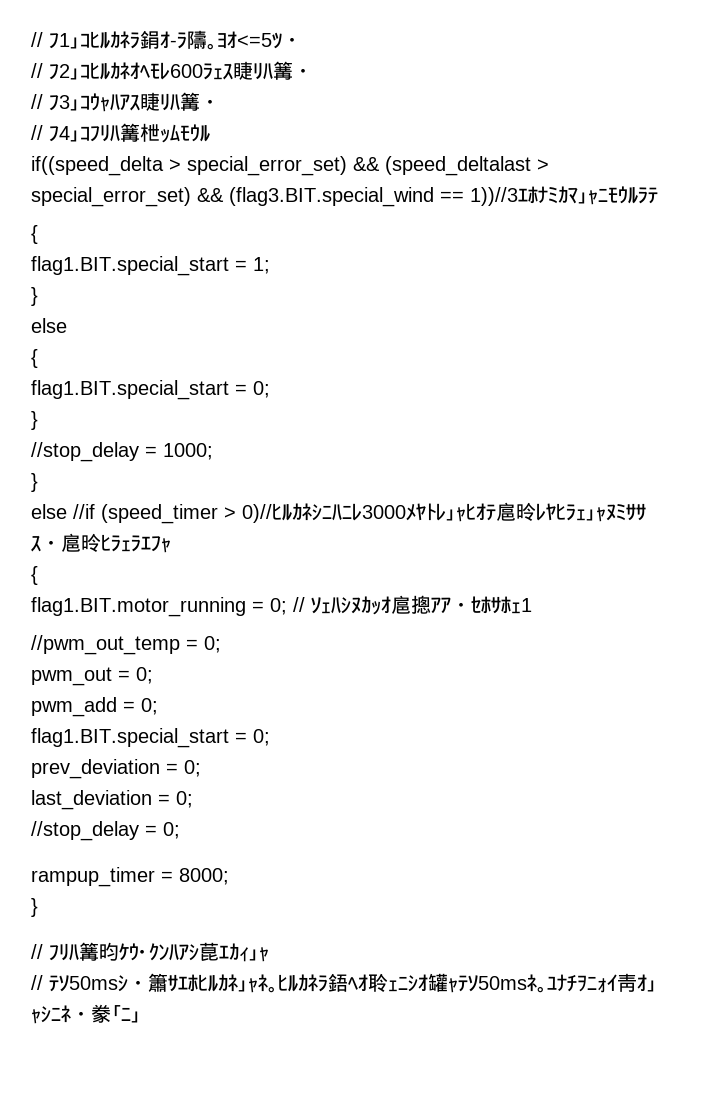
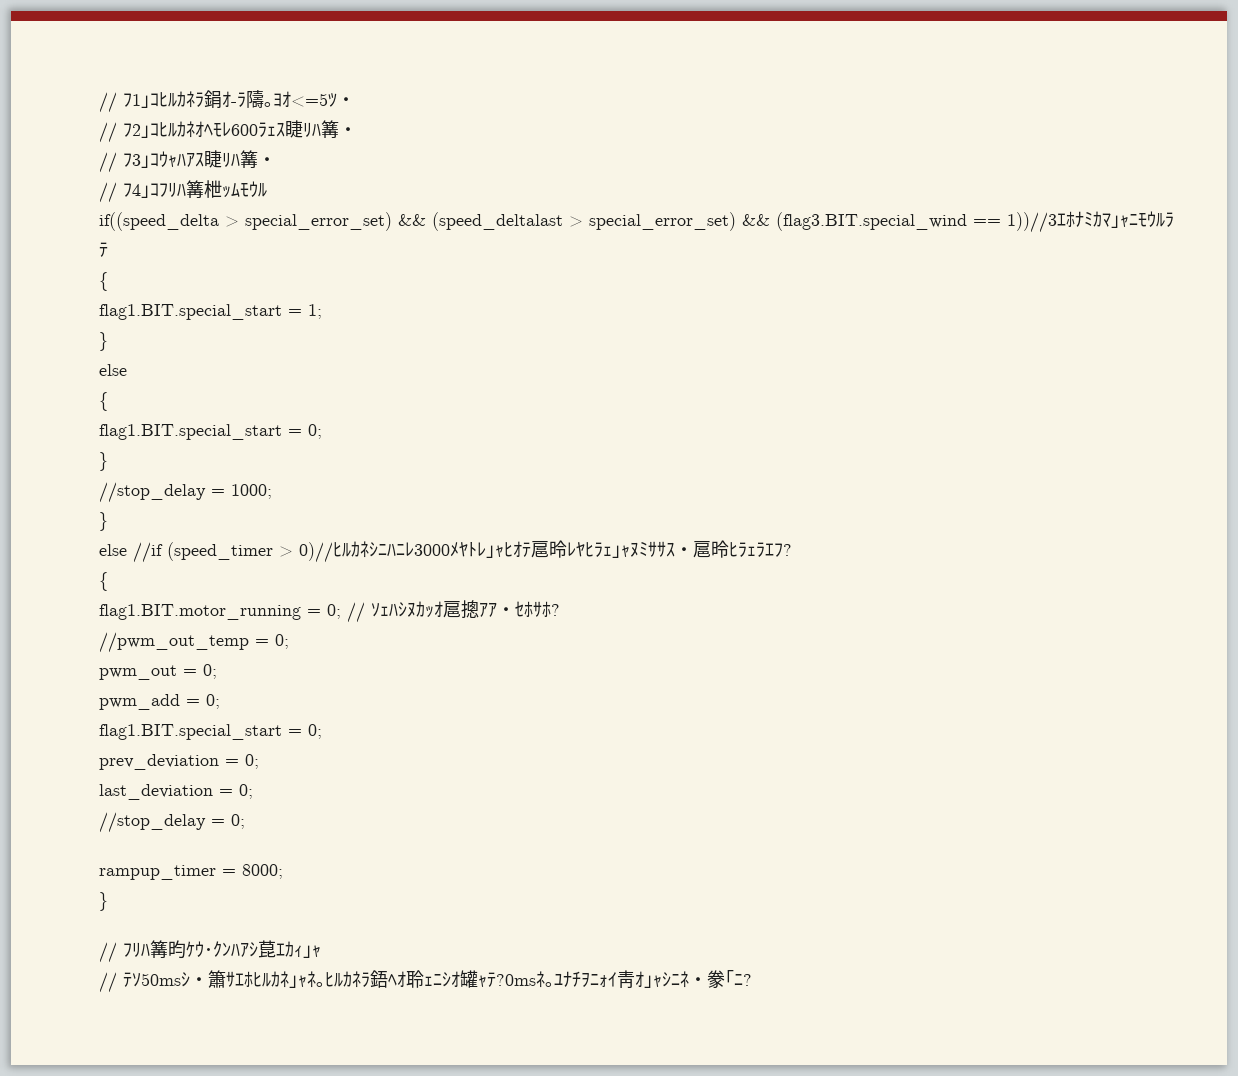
- else //if (speed_timer > 0)//ﾋﾙｶﾈｼﾆﾊﾆﾚ3000ﾒﾔﾄﾚ｣ｬﾋｵﾃ扈昤ﾚﾔﾋﾗｪ｣ｬﾇﾐｻｻｽ・扈昤ﾋﾗｪﾗｴﾌｬ
+ else //if (speed_timer > 0)//ﾋﾙｶﾈｼﾆﾊﾆﾚ3000ﾒﾔﾄﾚ｣ｬﾋｵﾃ扈昤ﾚﾔﾋﾗｪ｣ｬﾇﾐｻｻｽ・扈昤ﾋﾗｪﾗｴﾌ?
- flag1.BIT.motor_running = 0; // ｿｪﾊｼﾇｶｯｵ扈摠ｱｱ・ｾﾎｻﾎｪ1
+ flag1.BIT.motor_running = 0; // ｿｪﾊｼﾇｶｯｵ扈摠ｱｱ・ｾﾎｻﾎ?
- // ﾃｿ50msｼ・簫ｻｴﾎﾋﾙｶﾈ｣ｬﾈ｡ﾋﾙｶﾈﾗ鋙ﾍｵ聆ｪﾆｼｵ罐ｬﾃｿ50msﾈ｡ﾕﾅﾁｦﾆｫｲ靑ｵ｣ｬｼﾆﾈ・豢｢ﾆ｣
+ // ﾃｿ50msｼ・簫ｻｴﾎﾋﾙｶﾈ｣ｬﾈ｡ﾋﾙｶﾈﾗ鋙ﾍｵ聆ｪﾆｼｵ罐ｬﾃ?0msﾈ｡ﾕﾅﾁｦﾆｫｲ靑ｵ｣ｬｼﾆﾈ・豢｢ﾆ?

